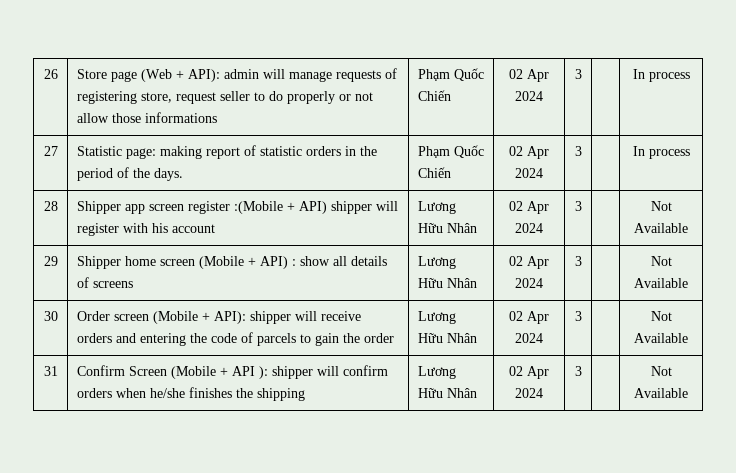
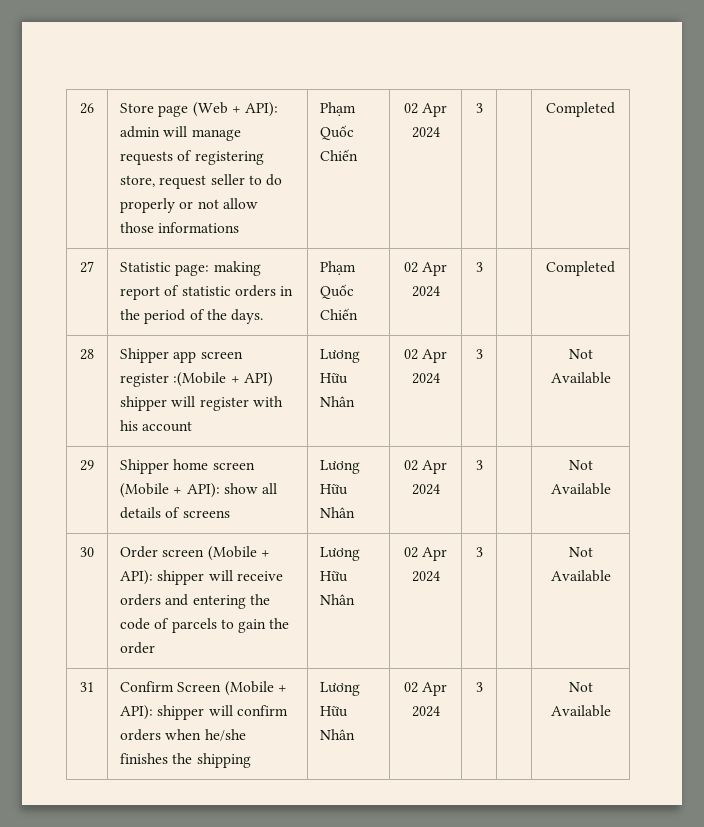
- 26 | Store page (Web + API): admin will manage requests of registering store, request seller to do properly or not allow those informations | Phạm Quốc Chiến | 02 Apr 2024 | 3 | | In process
+ 26 | Store page (Web + API): admin will manage requests of registering store, request seller to do properly or not allow those informations | Phạm Quốc Chiến | 02 Apr 2024 | 3 | | Completed
- 27 | Statistic page: making report of statistic orders in the period of the days. | Phạm Quốc Chiến | 02 Apr 2024 | 3 | | In process
+ 27 | Statistic page: making report of statistic orders in the period of the days. | Phạm Quốc Chiến | 02 Apr 2024 | 3 | | Completed
- 29 | Shipper home screen (Mobile + API) : show all details of screens | Lương Hữu Nhân | 02 Apr 2024 | 3 | | Not Available
+ 29 | Shipper home screen (Mobile + API): show all details of screens | Lương Hữu Nhân | 02 Apr 2024 | 3 | | Not Available
- 31 | Confirm Screen (Mobile + API ): shipper will confirm orders when he/she finishes the shipping | Lương Hữu Nhân | 02 Apr 2024 | 3 | | Not Available
+ 31 | Confirm Screen (Mobile + API): shipper will confirm orders when he/she finishes the shipping | Lương Hữu Nhân | 02 Apr 2024 | 3 | | Not Available

